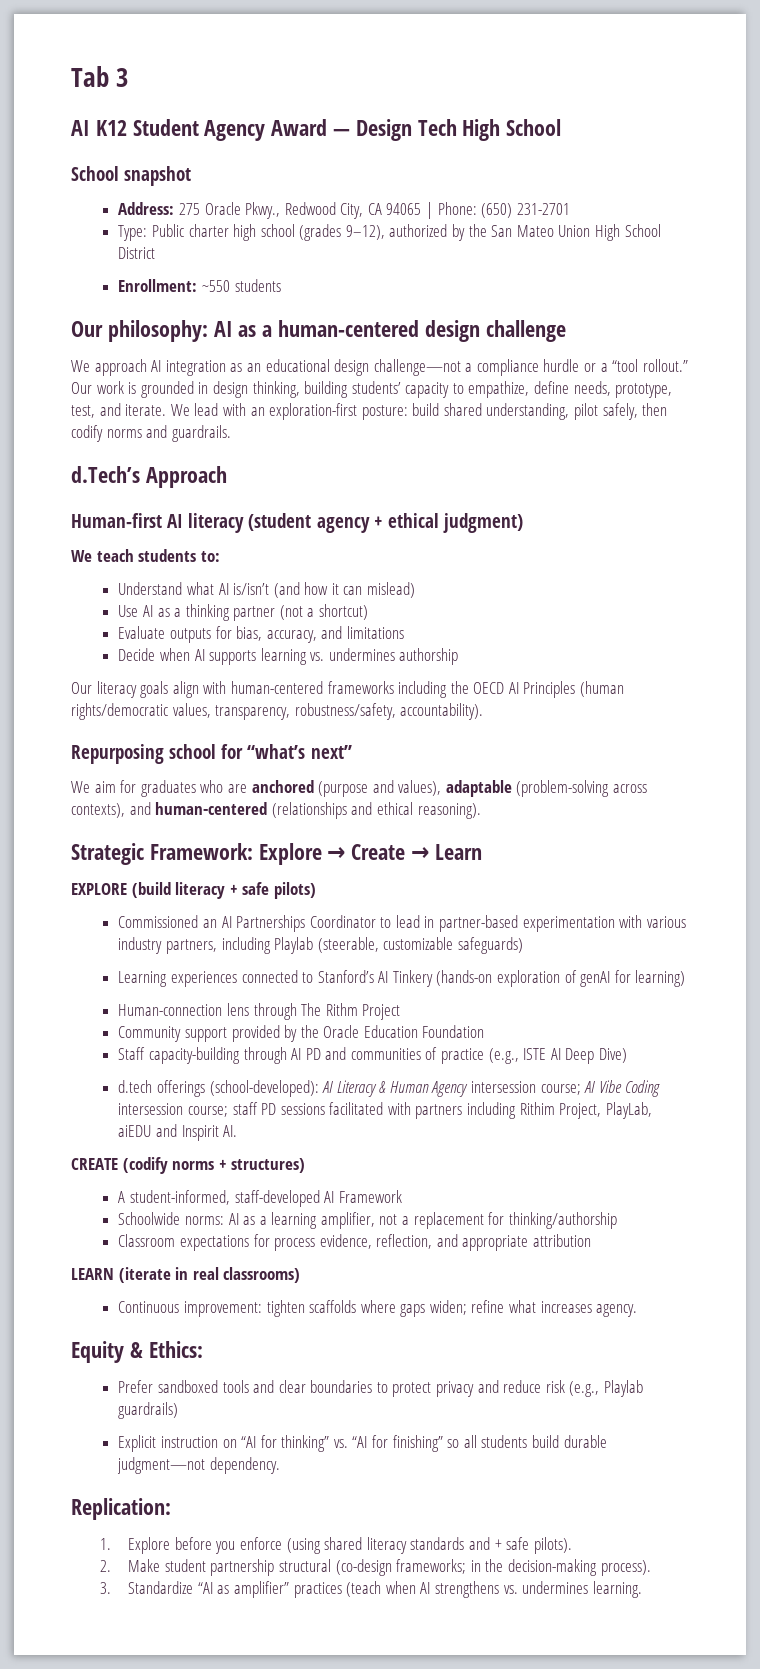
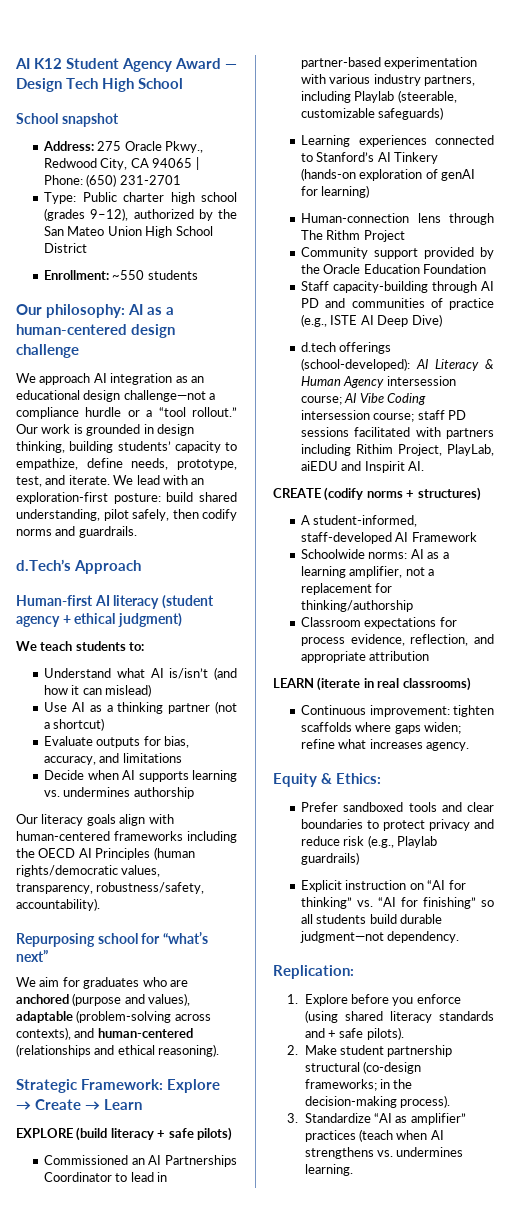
- Tab 3

